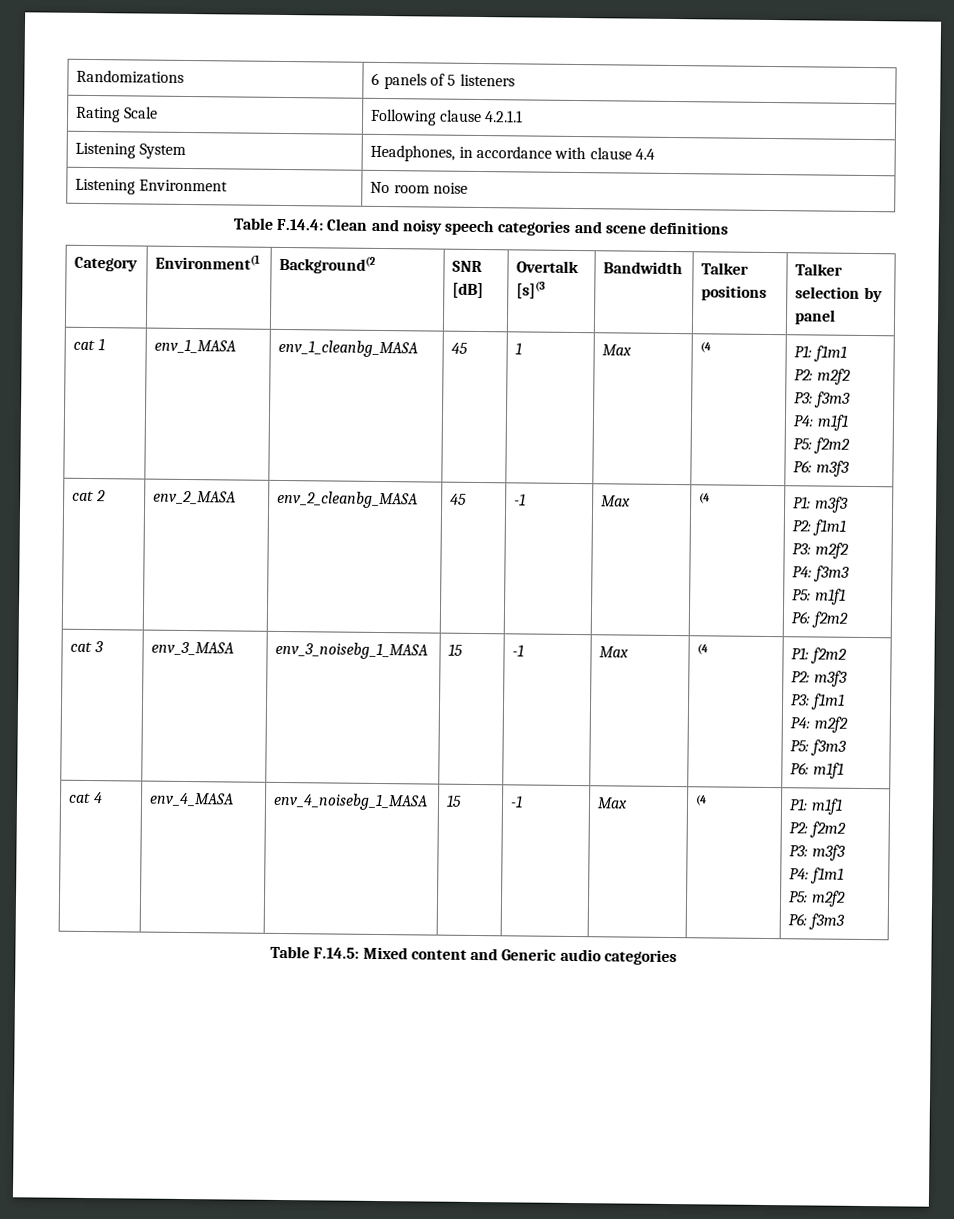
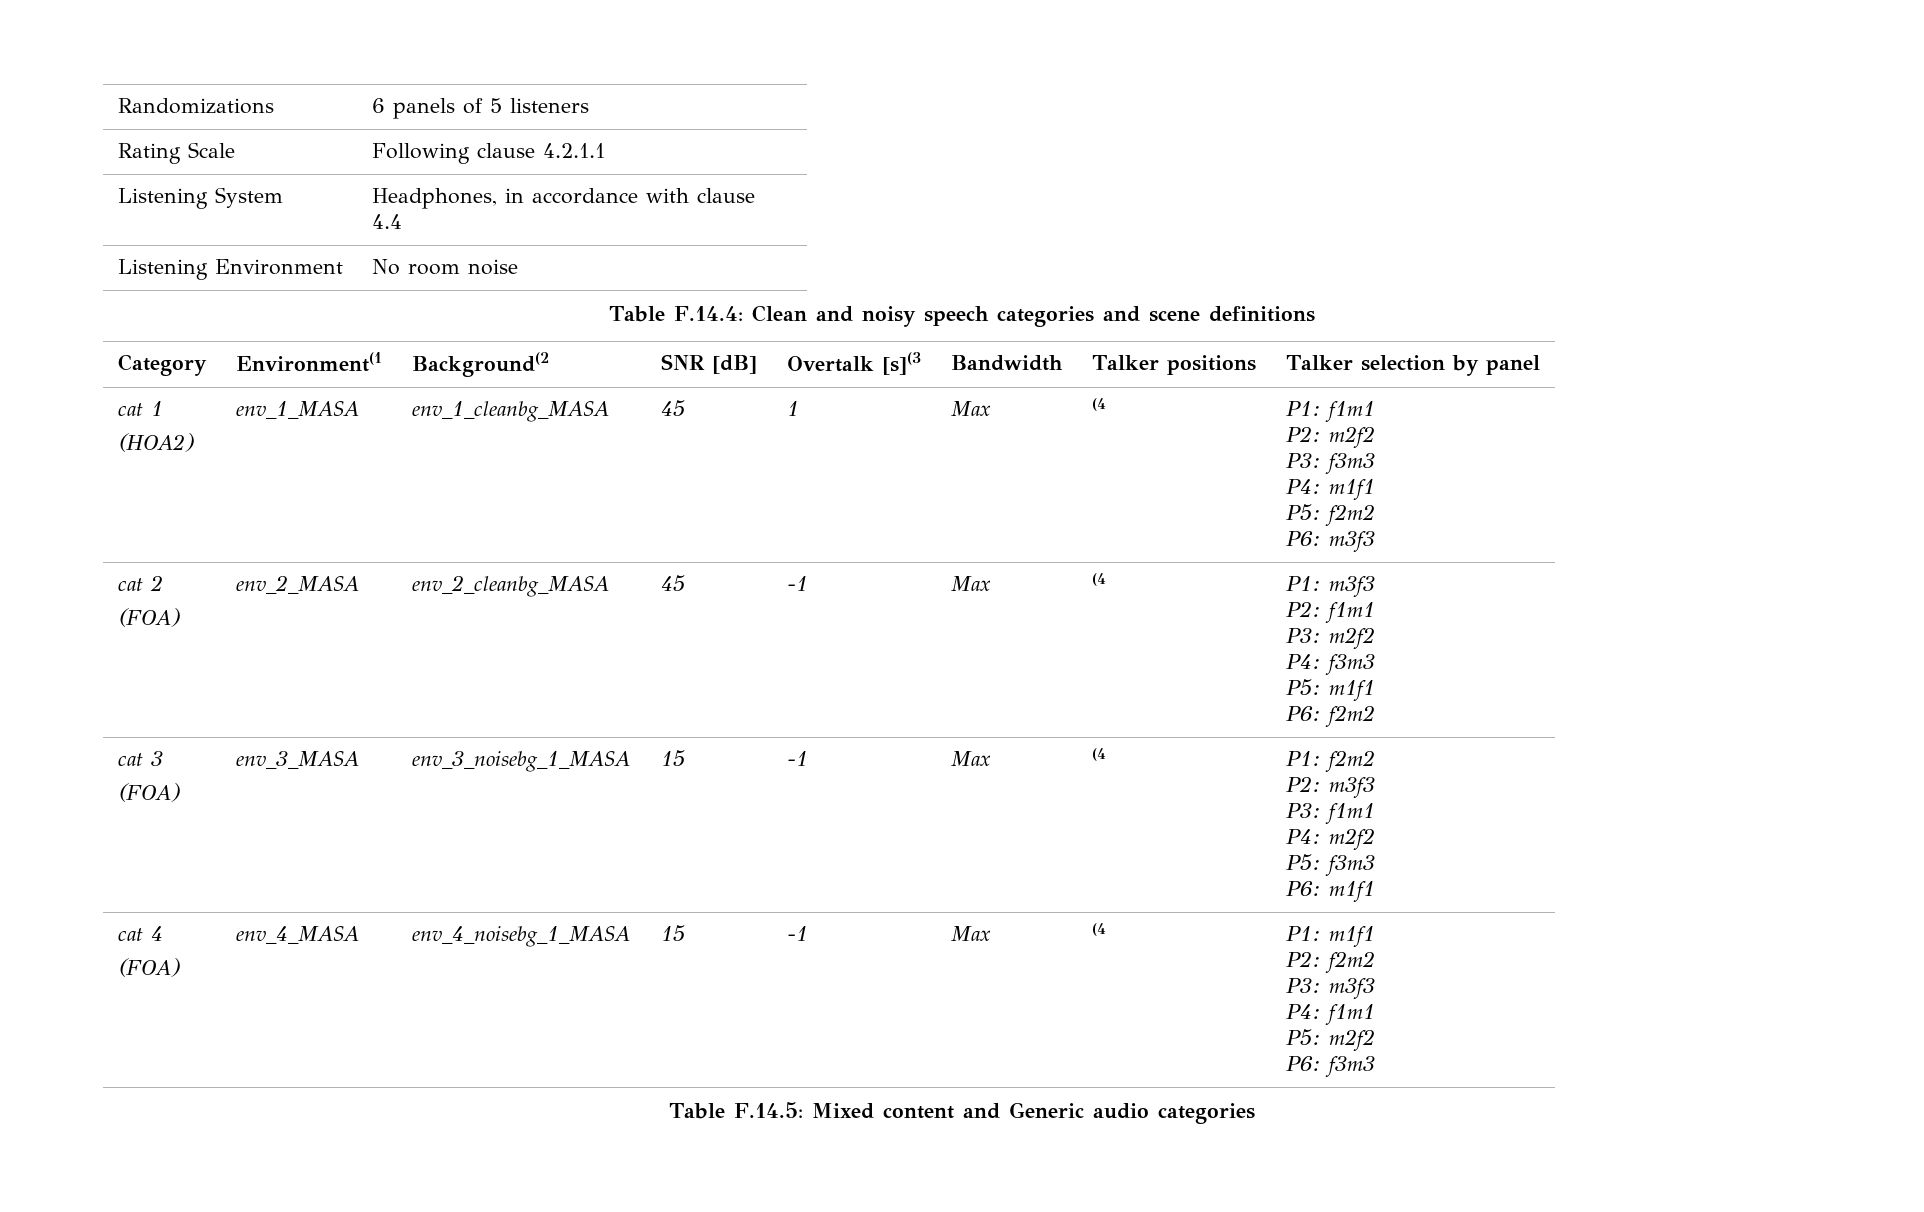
- cat 1 | env_1_MASA | env_1_cleanbg_MASA | 45 | 1 | Max | (4 | P1: f1m1
+ cat 1
+ (HOA2) | env_1_MASA | env_1_cleanbg_MASA | 45 | 1 | Max | (4 | P1: f1m1
- cat 2 | env_2_MASA | env_2_cleanbg_MASA | 45 | -1 | Max | (4 | P1: m3f3
+ cat 2
+ (FOA) | env_2_MASA | env_2_cleanbg_MASA | 45 | -1 | Max | (4 | P1: m3f3
- cat 3 | env_3_MASA | env_3_noisebg_1_MASA | 15 | -1 | Max | (4 | P1: f2m2
+ cat 3
+ (FOA) | env_3_MASA | env_3_noisebg_1_MASA | 15 | -1 | Max | (4 | P1: f2m2
- cat 4 | env_4_MASA | env_4_noisebg_1_MASA | 15 | -1 | Max | (4 | P1: m1f1
+ cat 4
+ (FOA) | env_4_MASA | env_4_noisebg_1_MASA | 15 | -1 | Max | (4 | P1: m1f1

